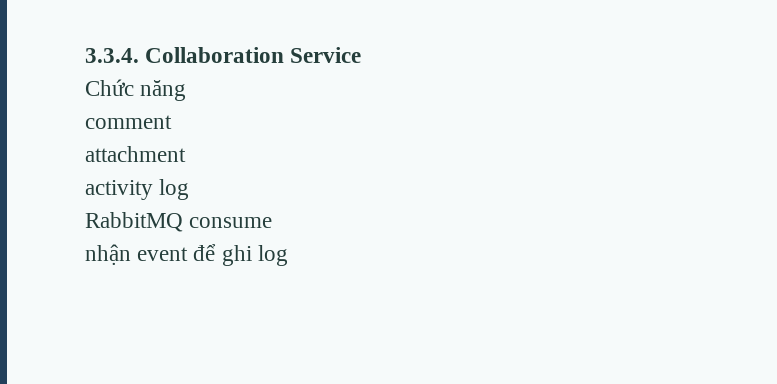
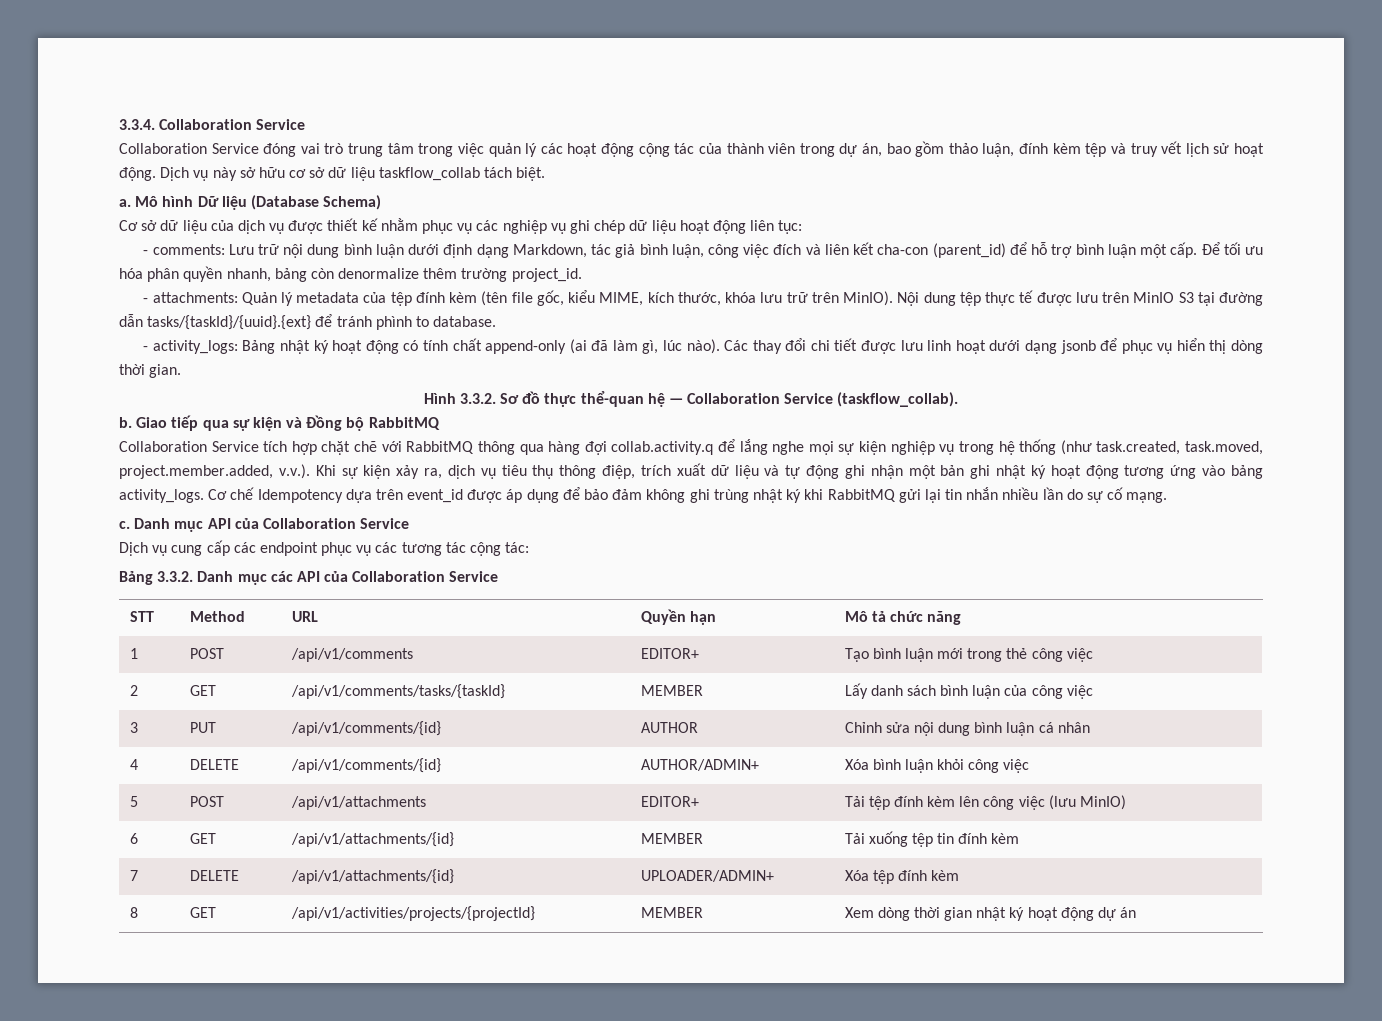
- Chức năng
- comment
- attachment
- activity log
- RabbitMQ consume
- nhận event để ghi log
+ Collaboration Service đóng vai trò trung tâm trong việc quản lý các hoạt động cộng tác của thành viên trong dự án, bao gồm thảo luận, đính kèm tệp và truy vết lịch sử hoạt động. Dịch vụ này sở hữu cơ sở dữ liệu taskflow_collab tách biệt.
+ a. Mô hình Dữ liệu (Database Schema)
+ Cơ sở dữ liệu của dịch vụ được thiết kế nhằm phục vụ các nghiệp vụ ghi chép dữ liệu hoạt động liên tục:
+ - comments: Lưu trữ nội dung bình luận dưới định dạng Markdown, tác giả bình luận, công việc đích và liên kết cha-con (parent_id) để hỗ trợ bình luận một cấp. Để tối ưu hóa phân quyền nhanh, bảng còn denormalize thêm trường project_id.
+ - attachments: Quản lý metadata của tệp đính kèm (tên file gốc, kiểu MIME, kích thước, khóa lưu trữ trên MinIO). Nội dung tệp thực tế được lưu trên MinIO S3 tại đường dẫn tasks/{taskId}/{uuid}.{ext} để tránh phình to database.
+ - activity_logs: Bảng nhật ký hoạt động có tính chất append-only (ai đã làm gì, lúc nào). Các thay đổi chi tiết được lưu linh hoạt dưới dạng jsonb để phục vụ hiển thị dòng thời gian.
+ Hình 3.3.2. Sơ đồ thực thể-quan hệ — Collaboration Service (taskflow_collab).
+ b. Giao tiếp qua sự kiện và Đồng bộ RabbitMQ
+ Collaboration Service tích hợp chặt chẽ với RabbitMQ thông qua hàng đợi collab.activity.q để lắng nghe mọi sự kiện nghiệp vụ trong hệ thống (như task.created, task.moved, project.member.added, v.v.). Khi sự kiện xảy ra, dịch vụ tiêu thụ thông điệp, trích xuất dữ liệu và tự động ghi nhận một bản ghi nhật ký hoạt động tương ứng vào bảng activity_logs. Cơ chế Idempotency dựa trên event_id được áp dụng để bảo đảm không ghi trùng nhật ký khi RabbitMQ gửi lại tin nhắn nhiều lần do sự cố mạng.
+ c. Danh mục API của Collaboration Service
+ Dịch vụ cung cấp các endpoint phục vụ các tương tác cộng tác:
+ Bảng 3.3.2. Danh mục các API của Collaboration Service
+ STT | Method | URL | Quyền hạn | Mô tả chức năng
+ 1 | POST | /api/v1/comments | EDITOR+ | Tạo bình luận mới trong thẻ công việc
+ 2 | GET | /api/v1/comments/tasks/{taskId} | MEMBER | Lấy danh sách bình luận của công việc
+ 3 | PUT | /api/v1/comments/{id} | AUTHOR | Chỉnh sửa nội dung bình luận cá nhân
+ 4 | DELETE | /api/v1/comments/{id} | AUTHOR/ADMIN+ | Xóa bình luận khỏi công việc
+ 5 | POST | /api/v1/attachments | EDITOR+ | Tải tệp đính kèm lên công việc (lưu MinIO)
+ 6 | GET | /api/v1/attachments/{id} | MEMBER | Tải xuống tệp tin đính kèm
+ 7 | DELETE | /api/v1/attachments/{id} | UPLOADER/ADMIN+ | Xóa tệp đính kèm
+ 8 | GET | /api/v1/activities/projects/{projectId} | MEMBER | Xem dòng thời gian nhật ký hoạt động dự án

